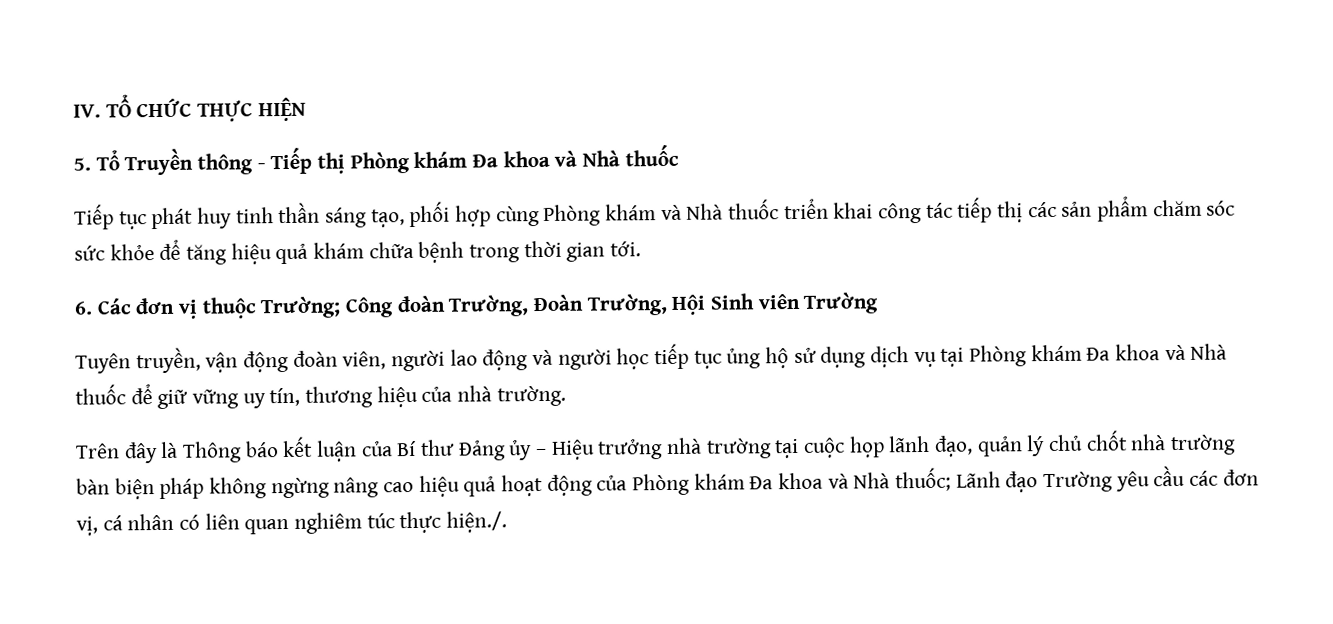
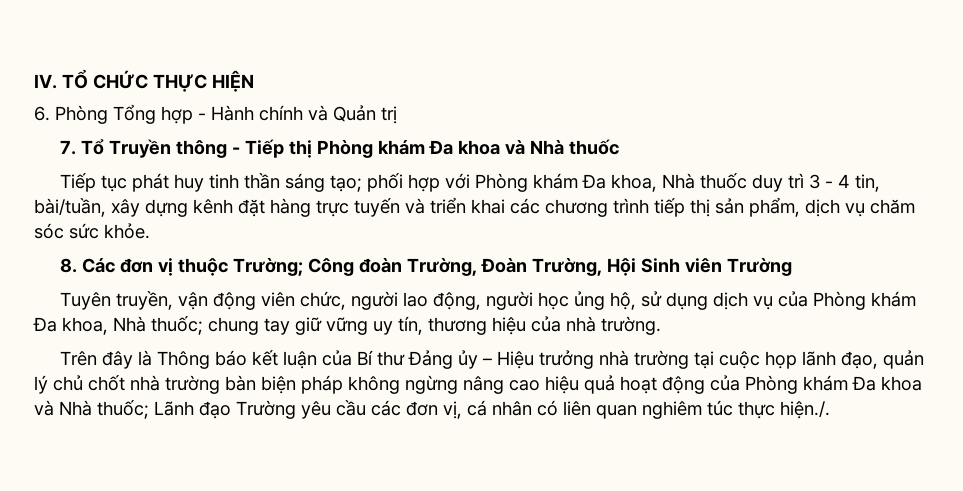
- 5. Tổ Truyền thông - Tiếp thị Phòng khám Đa khoa và Nhà thuốc
+ 6. Phòng Tổng hợp - Hành chính và Quản trị
+ 7. Tổ Truyền thông - Tiếp thị Phòng khám Đa khoa và Nhà thuốc
- Tiếp tục phát huy tinh thần sáng tạo, phối hợp cùng Phòng khám và Nhà thuốc triển khai công tác tiếp thị các sản phẩm chăm sóc sức khỏe để tăng hiệu quả khám chữa bệnh trong thời gian tới.
- 6. Các đơn vị thuộc Trường; Công đoàn Trường, Đoàn Trường, Hội Sinh viên Trường
+ Tiếp tục phát huy tinh thần sáng tạo; phối hợp với Phòng khám Đa khoa, Nhà thuốc duy trì 3 - 4 tin, bài/tuần, xây dựng kênh đặt hàng trực tuyến và triển khai các chương trình tiếp thị sản phẩm, dịch vụ chăm sóc sức khỏe.
+ 8. Các đơn vị thuộc Trường; Công đoàn Trường, Đoàn Trường, Hội Sinh viên Trường
- Tuyên truyền, vận động đoàn viên, người lao động và người học tiếp tục ủng hộ sử dụng dịch vụ tại Phòng khám Đa khoa và Nhà thuốc để giữ vững uy tín, thương hiệu của nhà trường.
+ Tuyên truyền, vận động viên chức, người lao động, người học ủng hộ, sử dụng dịch vụ của Phòng khám Đa khoa, Nhà thuốc; chung tay giữ vững uy tín, thương hiệu của nhà trường.

